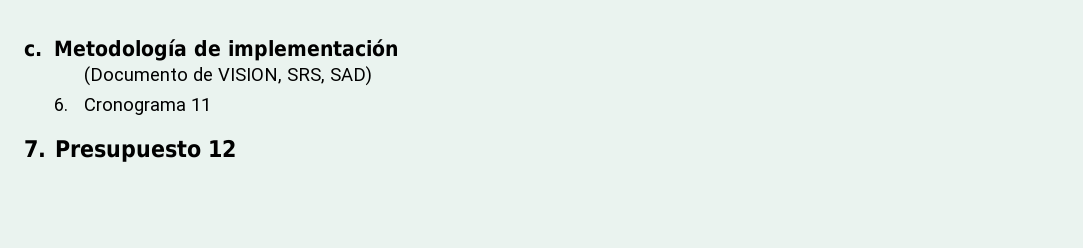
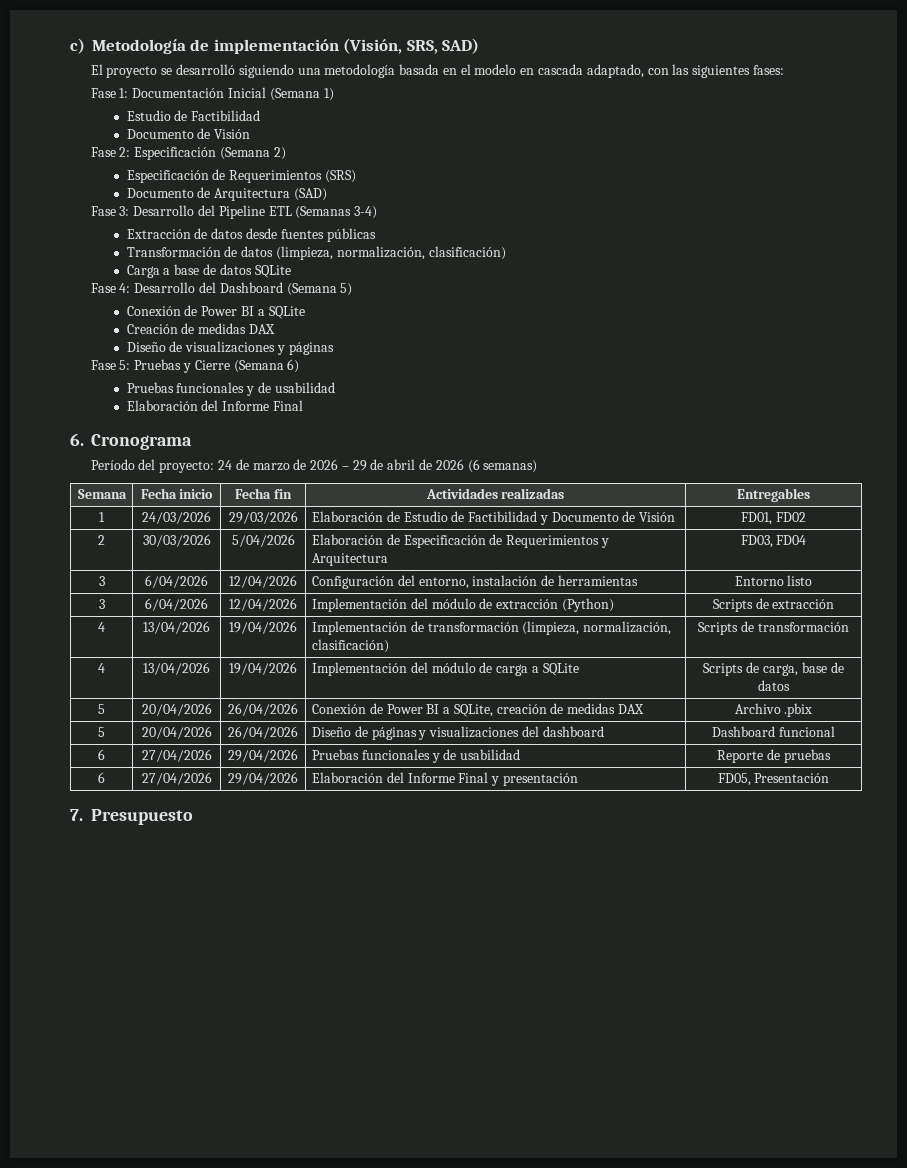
- c. Metodología de implementación
- (Documento de VISION, SRS, SAD)
+ c) Metodología de implementación (Visión, SRS, SAD)
- 6. Cronograma 11
+ El proyecto se desarrolló siguiendo una metodología basada en el modelo en cascada adaptado, con las siguientes fases:
+ Fase 1: Documentación Inicial (Semana 1)
+ Estudio de Factibilidad
+ Documento de Visión
+ Fase 2: Especificación (Semana 2)
+ Especificación de Requerimientos (SRS)
+ Documento de Arquitectura (SAD)
+ Fase 3: Desarrollo del Pipeline ETL (Semanas 3-4)
+ Extracción de datos desde fuentes públicas
+ Transformación de datos (limpieza, normalización, clasificación)
+ Carga a base de datos SQLite
+ Fase 4: Desarrollo del Dashboard (Semana 5)
+ Conexión de Power BI a SQLite
+ Creación de medidas DAX
+ Diseño de visualizaciones y páginas
+ Fase 5: Pruebas y Cierre (Semana 6)
+ Pruebas funcionales y de usabilidad
+ Elaboración del Informe Final
+ 6. Cronograma
+ Período del proyecto: 24 de marzo de 2026 – 29 de abril de 2026 (6 semanas)
+ Semana | Fecha inicio | Fecha fin | Actividades realizadas | Entregables
+ 1 | 24/03/2026 | 29/03/2026 | Elaboración de Estudio de Factibilidad y Documento de Visión | FD01, FD02
+ 2 | 30/03/2026 | 5/04/2026 | Elaboración de Especificación de Requerimientos y Arquitectura | FD03, FD04
+ 3 | 6/04/2026 | 12/04/2026 | Configuración del entorno, instalación de herramientas | Entorno listo
+ 3 | 6/04/2026 | 12/04/2026 | Implementación del módulo de extracción (Python) | Scripts de extracción
+ 4 | 13/04/2026 | 19/04/2026 | Implementación de transformación (limpieza, normalización, clasificación) | Scripts de transformación
+ 4 | 13/04/2026 | 19/04/2026 | Implementación del módulo de carga a SQLite | Scripts de carga, base de datos
+ 5 | 20/04/2026 | 26/04/2026 | Conexión de Power BI a SQLite, creación de medidas DAX | Archivo .pbix
+ 5 | 20/04/2026 | 26/04/2026 | Diseño de páginas y visualizaciones del dashboard | Dashboard funcional
+ 6 | 27/04/2026 | 29/04/2026 | Pruebas funcionales y de usabilidad | Reporte de pruebas
+ 6 | 27/04/2026 | 29/04/2026 | Elaboración del Informe Final y presentación | FD05, Presentación
- 7. Presupuesto 12
+ 7. Presupuesto

